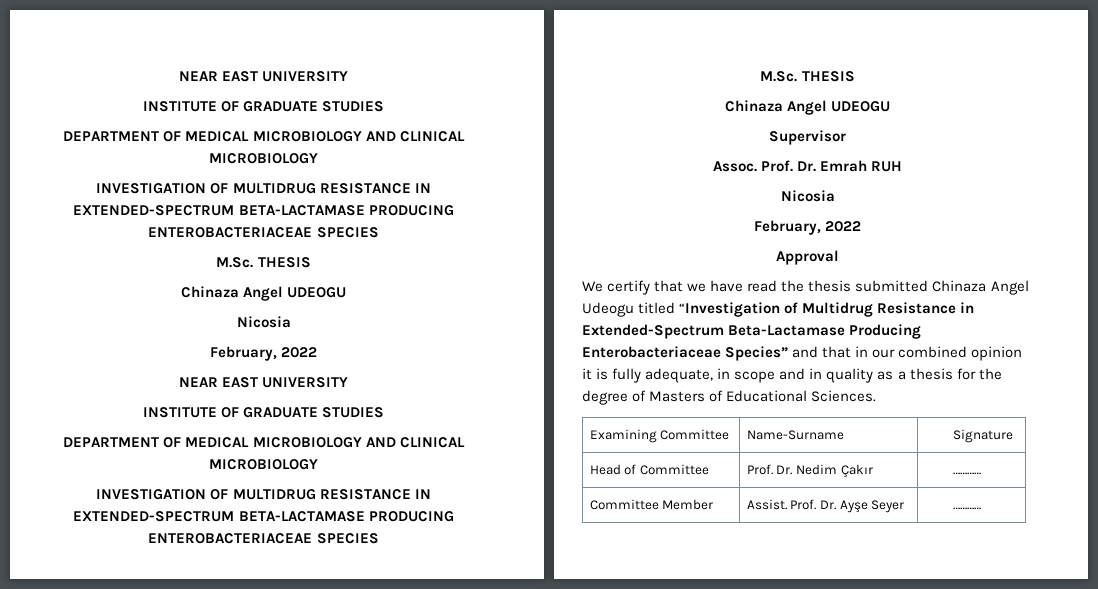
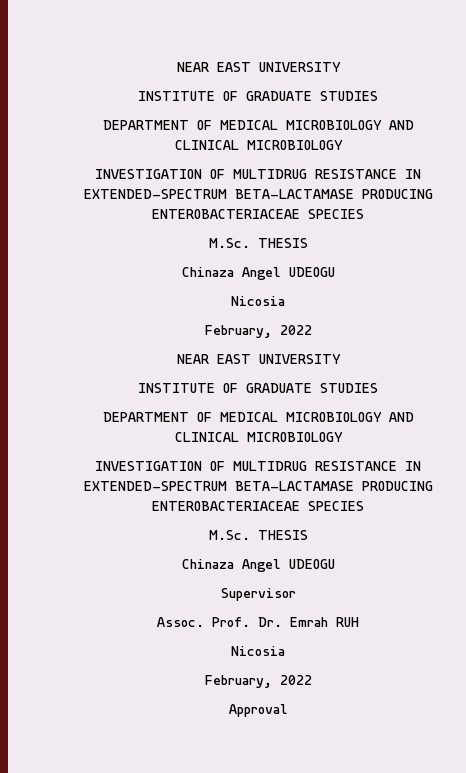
- We certify that we have read the thesis submitted Chinaza Angel Udeogu titled “Investigation of Multidrug Resistance in Extended-Spectrum Beta-Lactamase Producing Enterobacteriaceae Species” and that in our combined opinion it is fully adequate, in scope and in quality as a thesis for the degree of Masters of Educational Sciences.
- Examining Committee | Name-Surname | Signature
- Head of Committee | Prof. Dr. Nedim Çakır | …………
- Committee Member | Assist. Prof. Dr. Ayşe Seyer | …………

